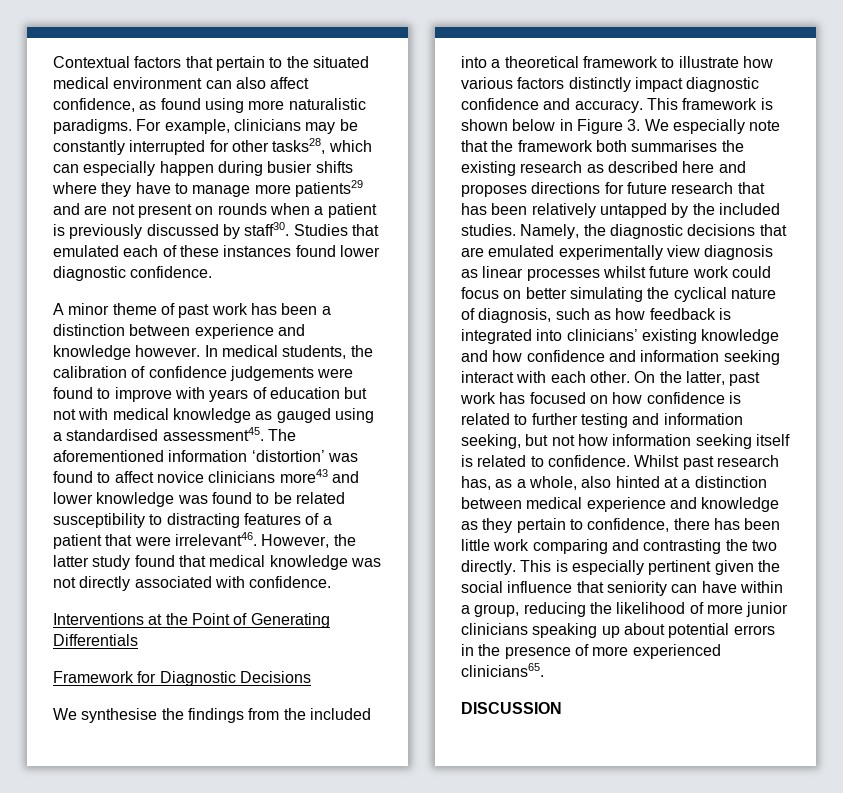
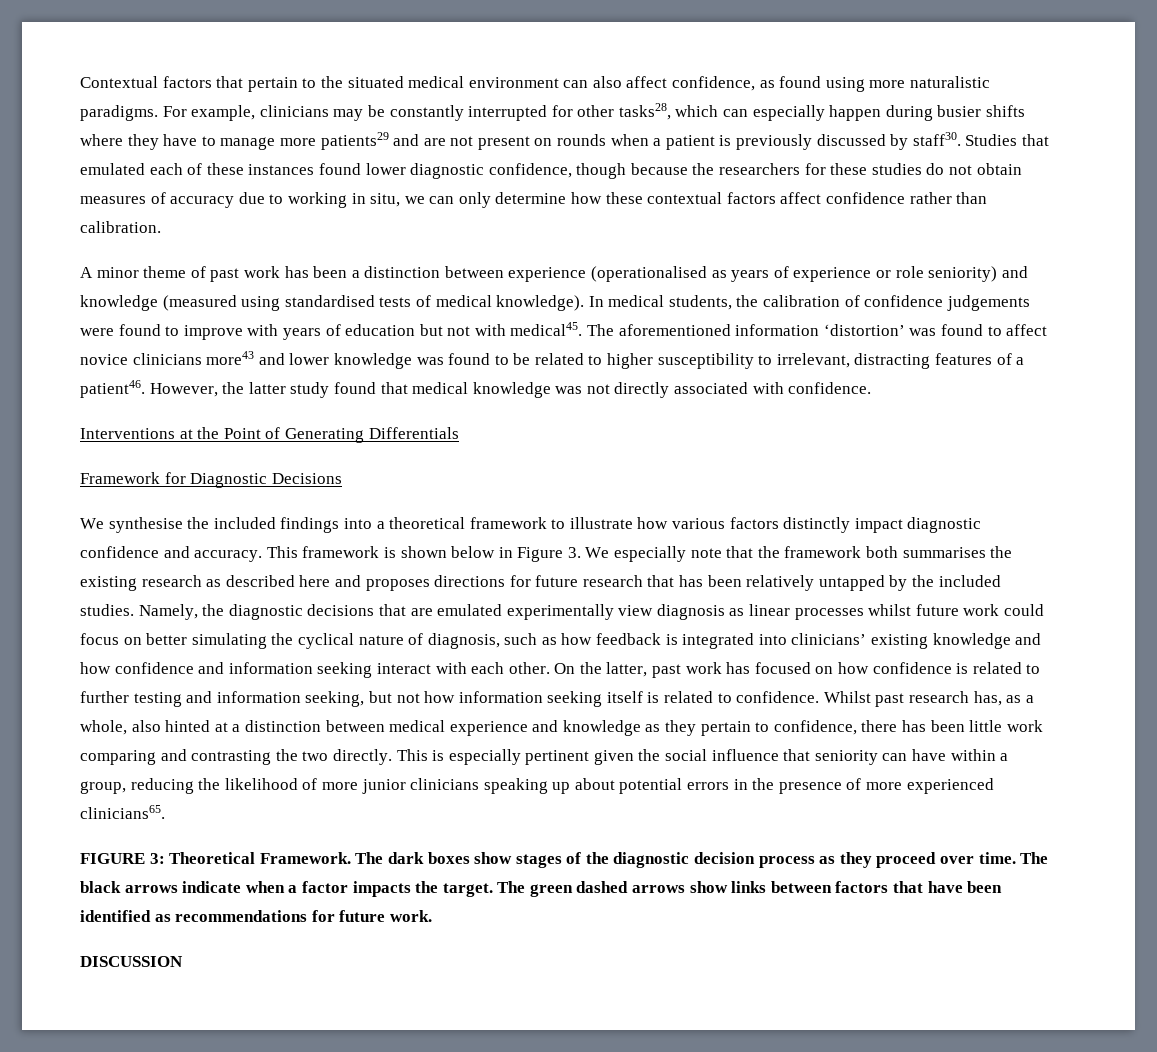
- Studies that emulated each of these instances found lower diagnostic confidence.
+ Studies that emulated each of these instances found lower diagnostic confidence, though because the researchers for these studies do not obtain measures of accuracy due to working in situ, we can only determine how these contextual factors affect confidence rather than calibration.
- A minor theme of past work has been a distinction between experience and knowledge however.
+ A minor theme of past work has been a distinction between experience (operationalised as years of experience or role seniority) and knowledge (measured using standardised tests of medical knowledge).
- In medical students, the calibration of confidence judgements were found to improve with years of education but not with medical knowledge as gauged using a standardised assessment45.
+ In medical students, the calibration of confidence judgements were found to improve with years of education but not with medical45.
- The aforementioned information ‘distortion’ was found to affect novice clinicians more43 and lower knowledge was found to be related susceptibility to distracting features of a patient that were irrelevant46.
+ The aforementioned information ‘distortion’ was found to affect novice clinicians more43 and lower knowledge was found to be related to higher susceptibility to irrelevant, distracting features of a patient46.
- We synthesise the findings from the included into a theoretical framework to illustrate how various factors distinctly impact diagnostic confidence and accuracy.
+ We synthesise the included findings into a theoretical framework to illustrate how various factors distinctly impact diagnostic confidence and accuracy.
+ FIGURE 3: Theoretical Framework. The dark boxes show stages of the diagnostic decision process as they proceed over time. The black arrows indicate when a factor impacts the target. The green dashed arrows show links between factors that have been identified as recommendations for future work.

